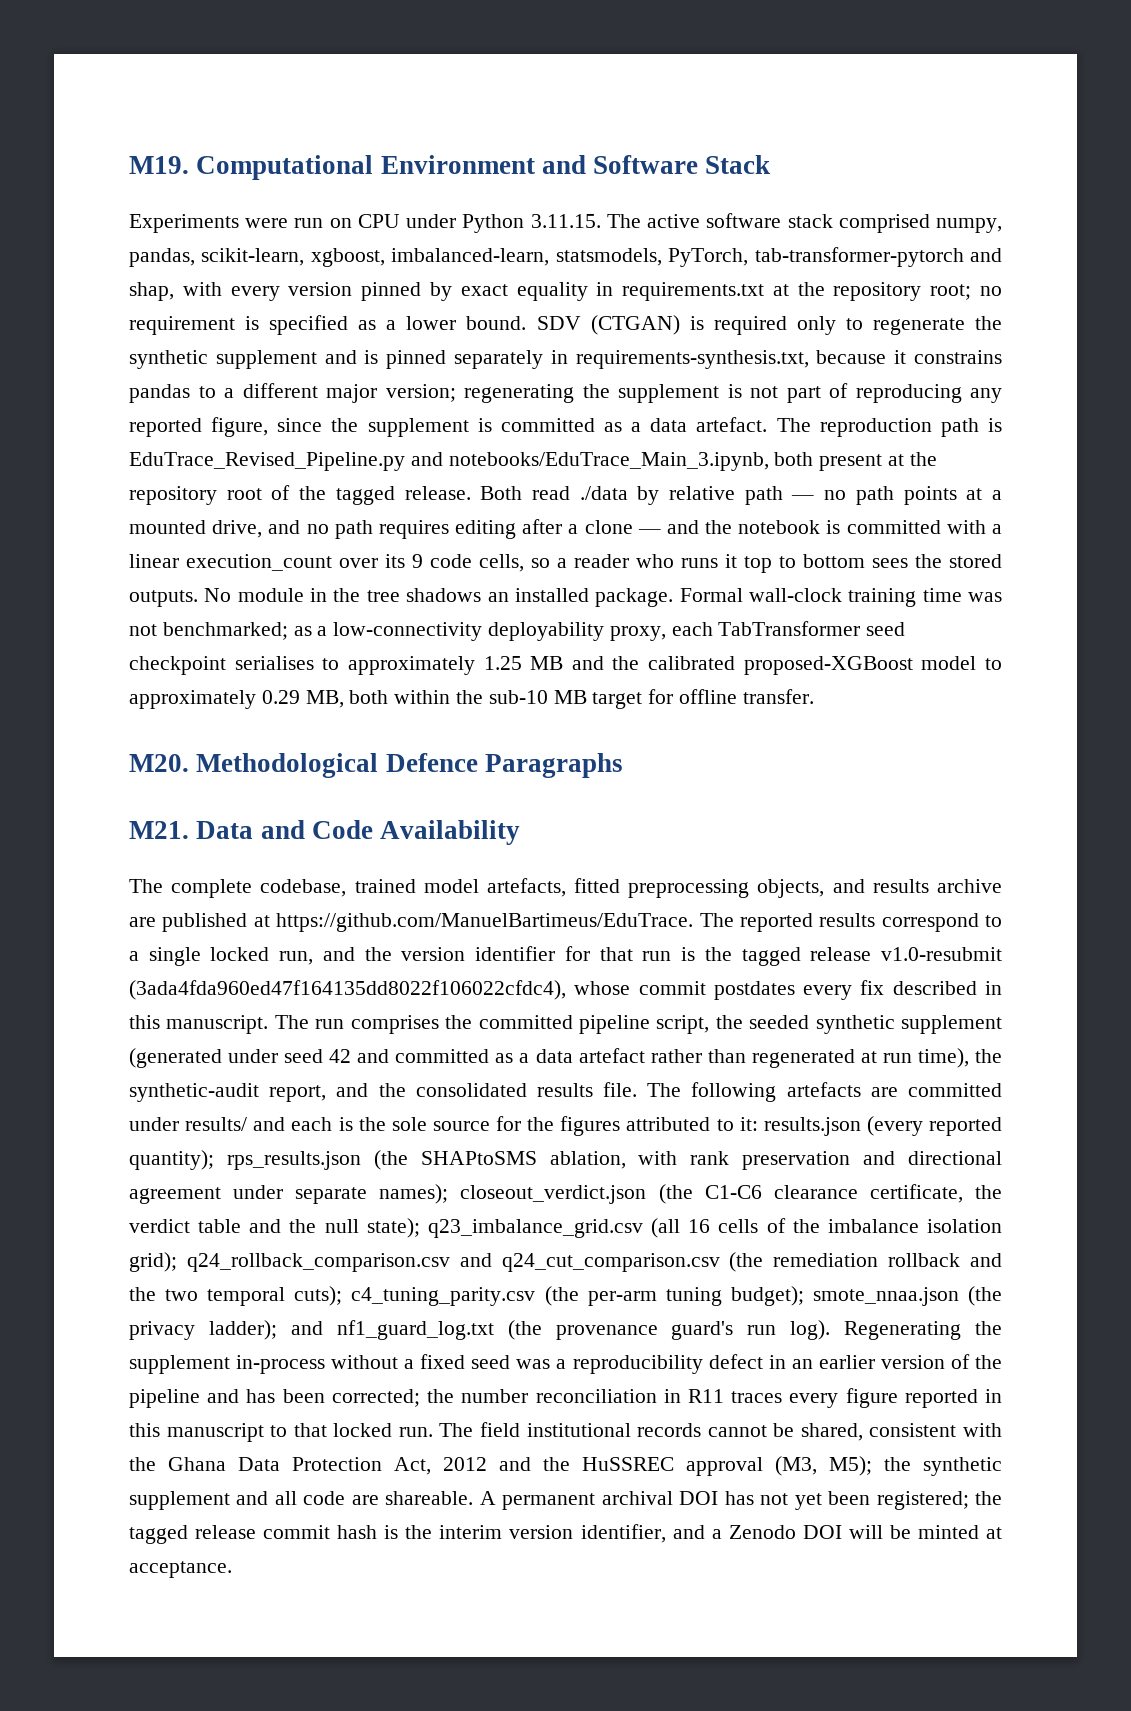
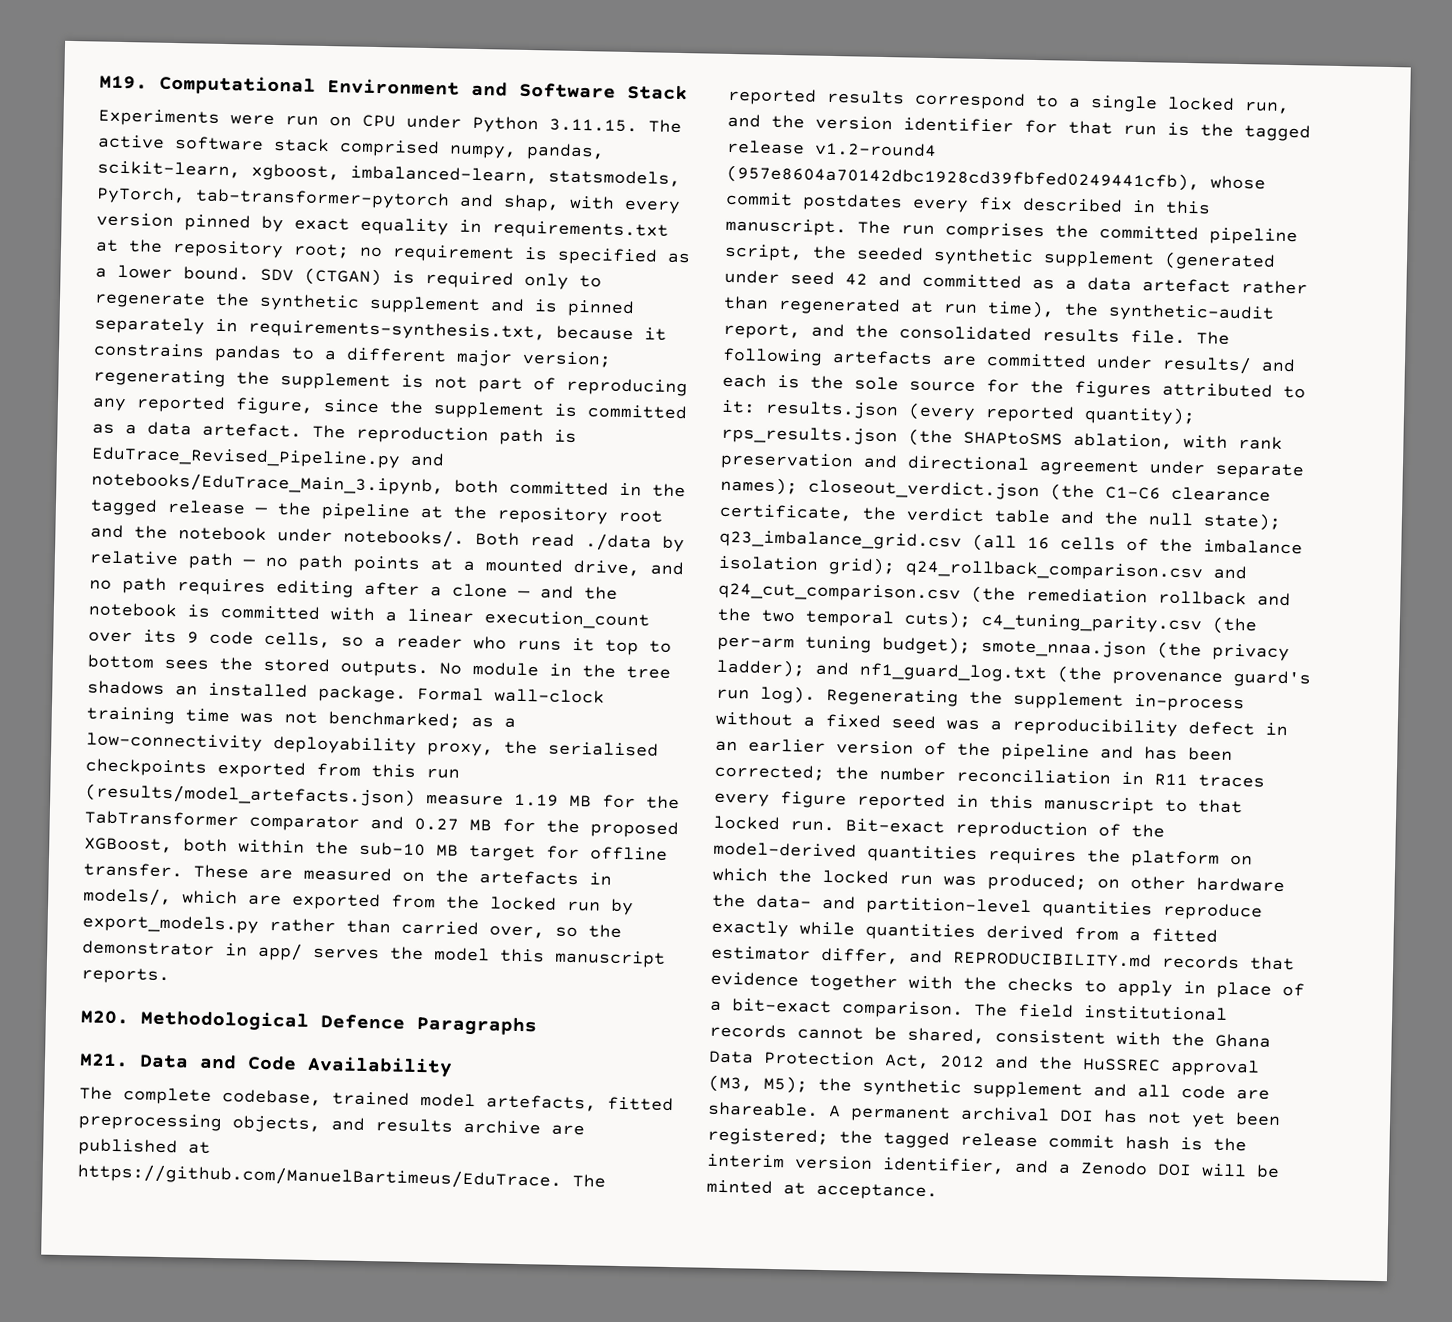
- The reproduction path is EduTrace_Revised_Pipeline.py and notebooks/EduTrace_Main_3.ipynb, both present at the repository root of the tagged release.
+ The reproduction path is EduTrace_Revised_Pipeline.py and notebooks/EduTrace_Main_3.ipynb, both committed in the tagged release — the pipeline at the repository root and the notebook under notebooks/.
- Formal wall-clock training time was not benchmarked; as a low-connectivity deployability proxy, each TabTransformer seed checkpoint serialises to approximately 1.25 MB and the calibrated proposed-XGBoost model to approximately 0.29 MB, both within the sub-10 MB target for offline transfer.
+ Formal wall-clock training time was not benchmarked; as a low-connectivity deployability proxy, the serialised checkpoints exported from this run (results/model_artefacts.json) measure 1.19 MB for the TabTransformer comparator and 0.27 MB for the proposed XGBoost, both within the sub-10 MB target for offline transfer. These are measured on the artefacts in models/, which are exported from the locked run by export_models.py rather than carried over, so the demonstrator in app/ serves the model this manuscript reports.
- The complete codebase, trained model artefacts, fitted preprocessing objects, and results archive are published at https://github.com/ManuelBartimeus/EduTrace. The reported results correspond to a single locked run, and the version identifier for that run is the tagged release v1.0-resubmit (3ada4fda960ed47f164135dd8022f106022cfdc4), whose commit postdates every fix described in this manuscript.
+ The complete codebase, trained model artefacts, fitted preprocessing objects, and results archive are published at https://github.com/ManuelBartimeus/EduTrace. The reported results correspond to a single locked run, and the version identifier for that run is the tagged release v1.2-round4 (957e8604a70142dbc1928cd39fbfed0249441cfb), whose commit postdates every fix described in this manuscript.
+ Bit-exact reproduction of the model-derived quantities requires the platform on which the locked run was produced; on other hardware the data- and partition-level quantities reproduce exactly while quantities derived from a fitted estimator differ, and REPRODUCIBILITY.md records that evidence together with the checks to apply in place of a bit-exact comparison.

